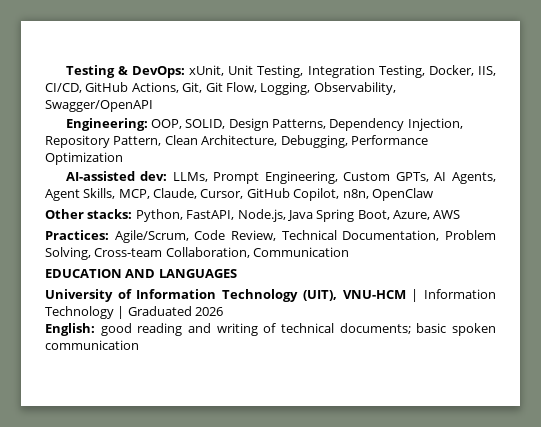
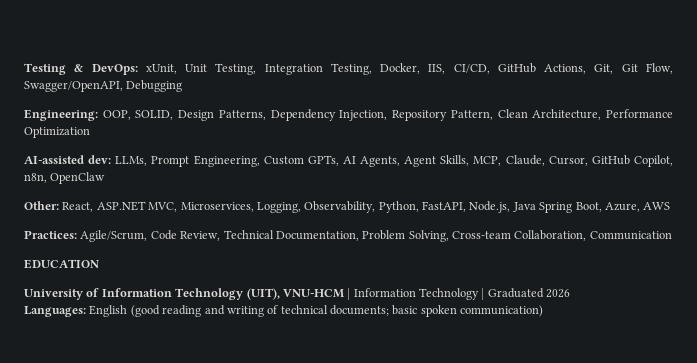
- Testing & DevOps: xUnit, Unit Testing, Integration Testing, Docker, IIS, CI/CD, GitHub Actions, Git, Git Flow, Logging, Observability, Swagger/OpenAPI
+ Testing & DevOps: xUnit, Unit Testing, Integration Testing, Docker, IIS, CI/CD, GitHub Actions, Git, Git Flow, Swagger/OpenAPI, Debugging
- Engineering: OOP, SOLID, Design Patterns, Dependency Injection, Repository Pattern, Clean Architecture, Debugging, Performance Optimization
+ Engineering: OOP, SOLID, Design Patterns, Dependency Injection, Repository Pattern, Clean Architecture, Performance Optimization
- Other stacks: Python, FastAPI, Node.js, Java Spring Boot, Azure, AWS
+ Other: React, ASP.NET MVC, Microservices, Logging, Observability, Python, FastAPI, Node.js, Java Spring Boot, Azure, AWS
- EDUCATION AND LANGUAGES
+ EDUCATION
- English: good reading and writing of technical documents; basic spoken communication
+ Languages: English (good reading and writing of technical documents; basic spoken communication)

